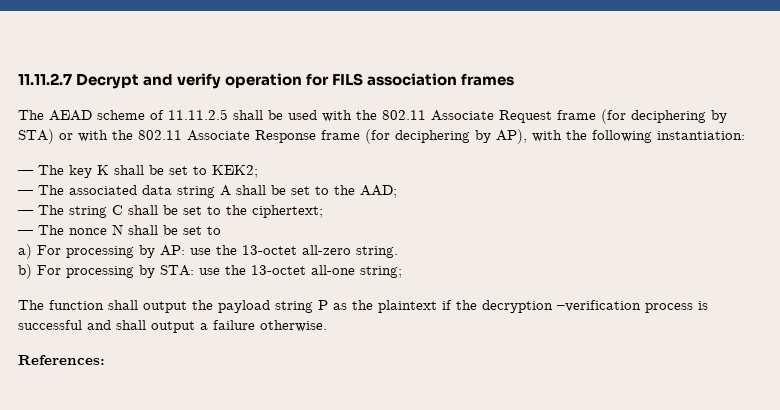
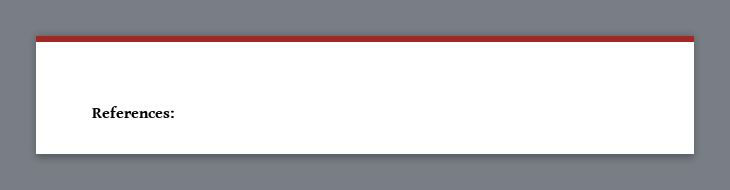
- 11.11.2.7 Decrypt and verify operation for FILS association frames
- The AEAD scheme of 11.11.2.5 shall be used with the 802.11 Associate Request frame (for deciphering by STA) or with the 802.11 Associate Response frame (for deciphering by AP), with the following instantiation:
- — The key K shall be set to KEK2;
- — The associated data string A shall be set to the AAD;
- — The string C shall be set to the ciphertext;
- — The nonce N shall be set to
- a) For processing by AP: use the 13-octet all-zero string.
- b) For processing by STA: use the 13-octet all-one string;
- The function shall output the payload string P as the plaintext if the decryption –verification process is successful and shall output a failure otherwise.

